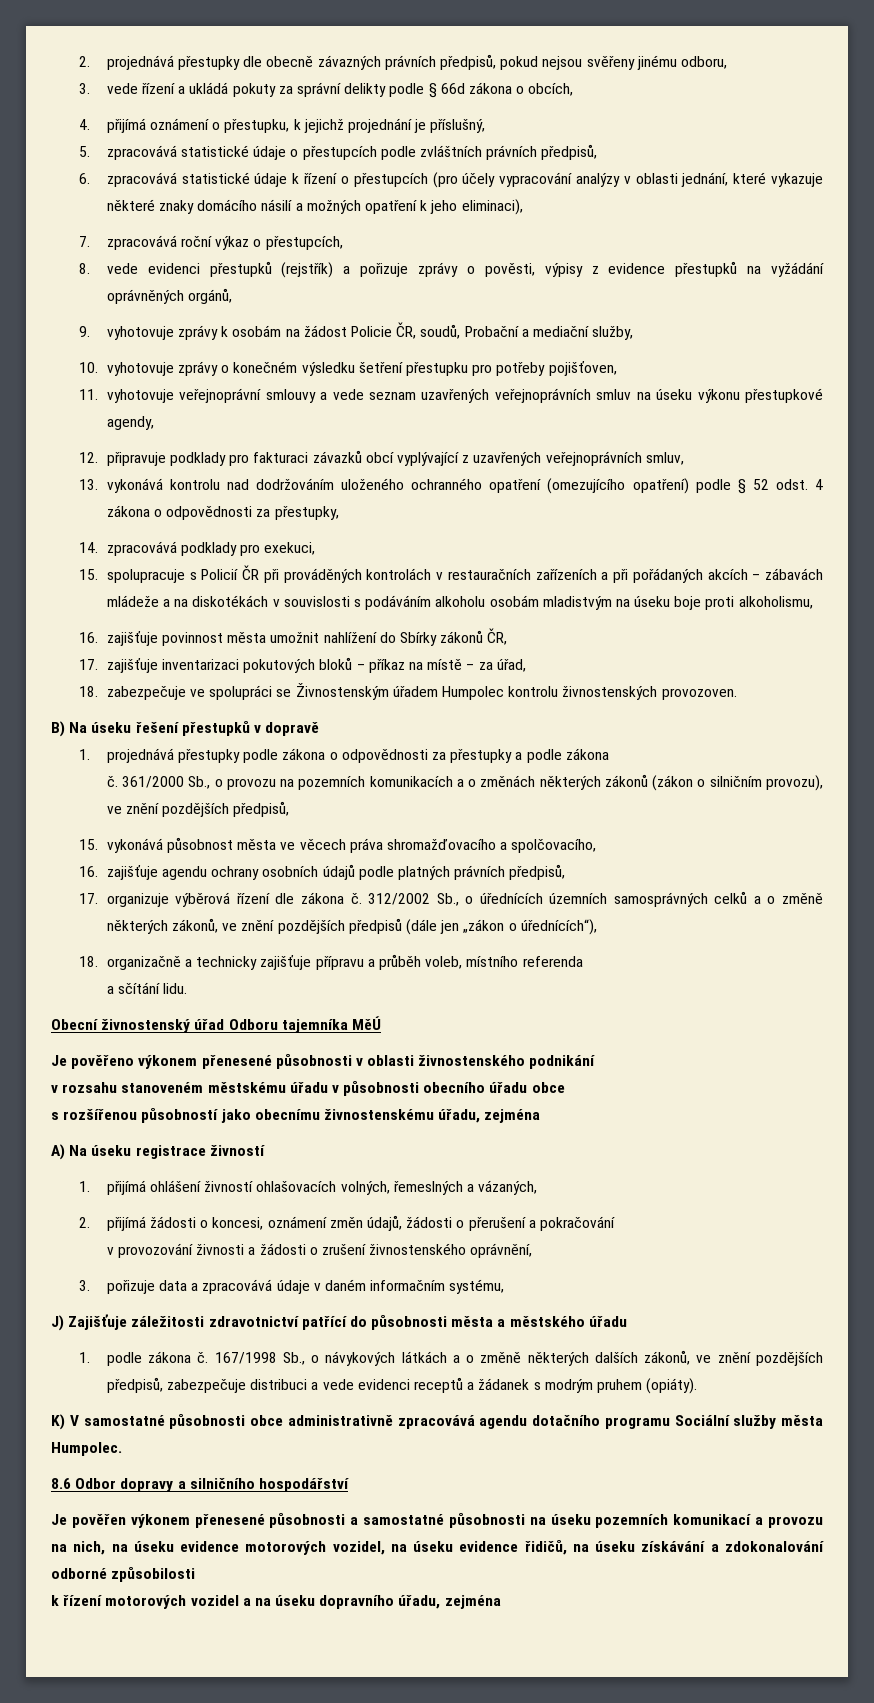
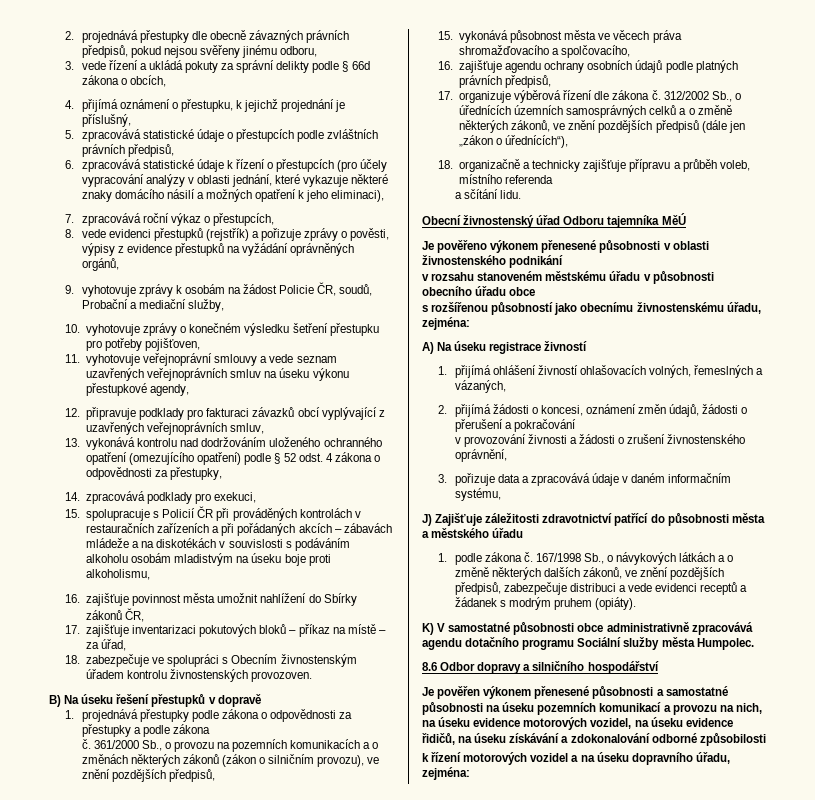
- 18. zabezpečuje ve spolupráci se Živnostenským úřadem Humpolec kontrolu živnostenských provozoven.
+ 18. zabezpečuje ve spolupráci s Obecním živnostenským úřadem kontrolu živnostenských provozoven.
- s rozšířenou působností jako obecnímu živnostenskému úřadu, zejména
+ s rozšířenou působností jako obecnímu živnostenskému úřadu, zejména:
- k řízení motorových vozidel a na úseku dopravního úřadu, zejména
+ k řízení motorových vozidel a na úseku dopravního úřadu, zejména:

